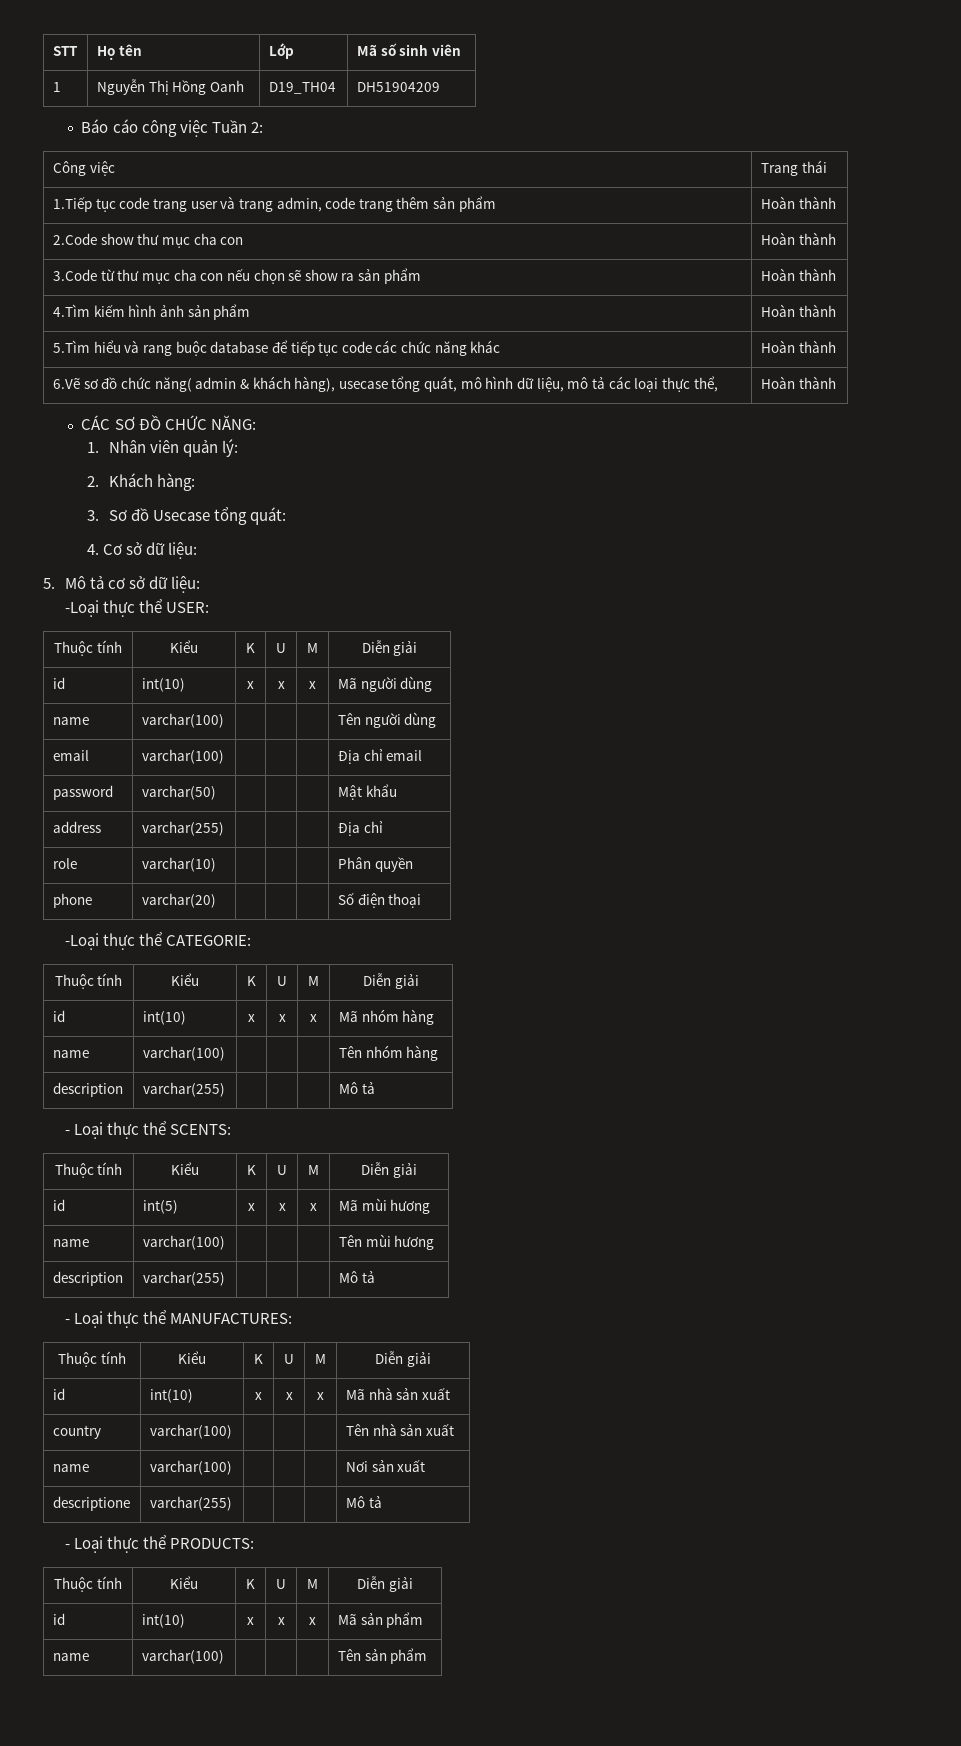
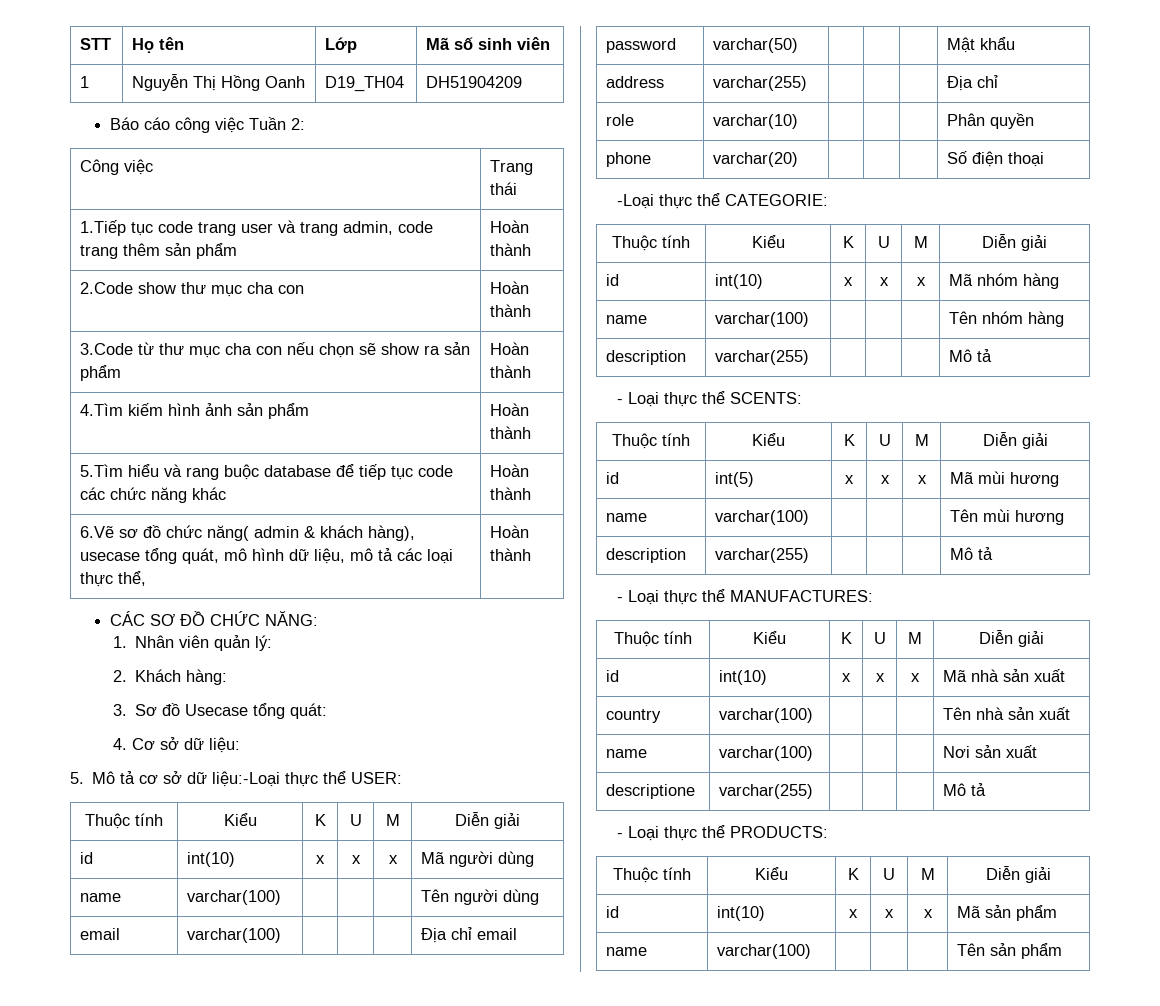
- 5. Mô tả cơ sở dữ liệu:
- -Loại thực thể USER:
+ 5. Mô tả cơ sở dữ liệu:-Loại thực thể USER:

